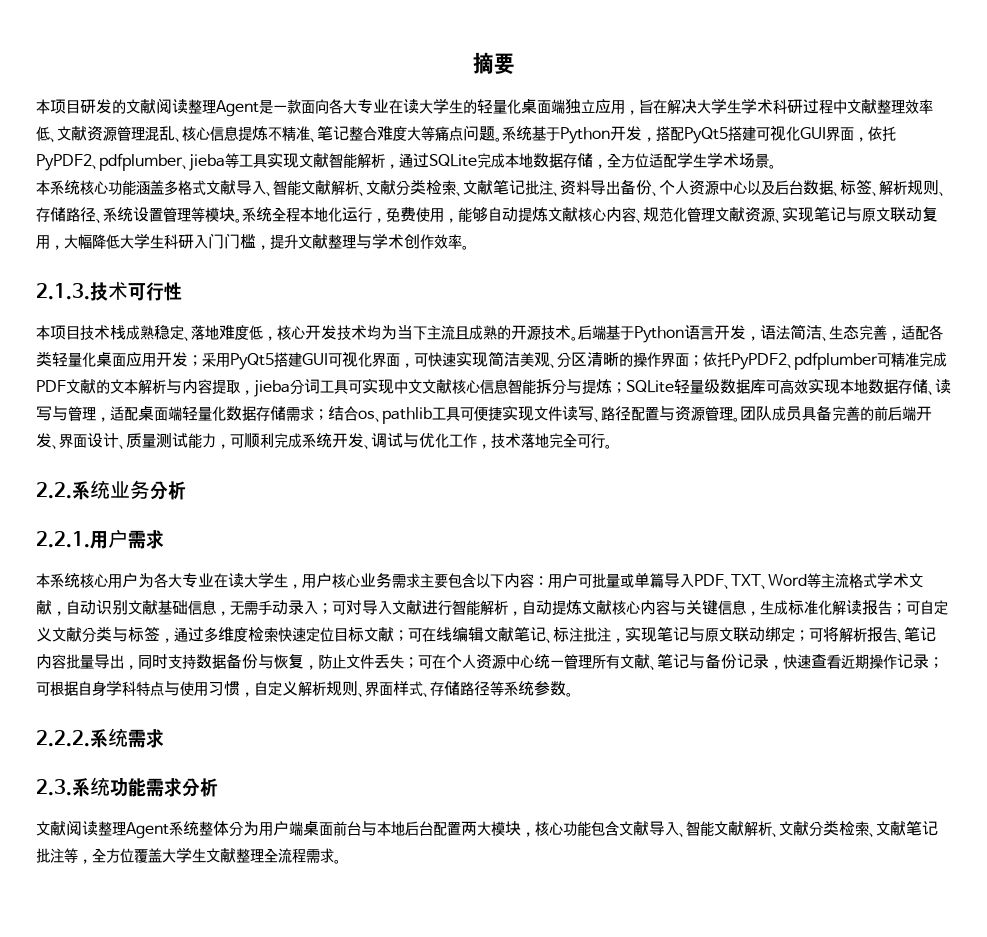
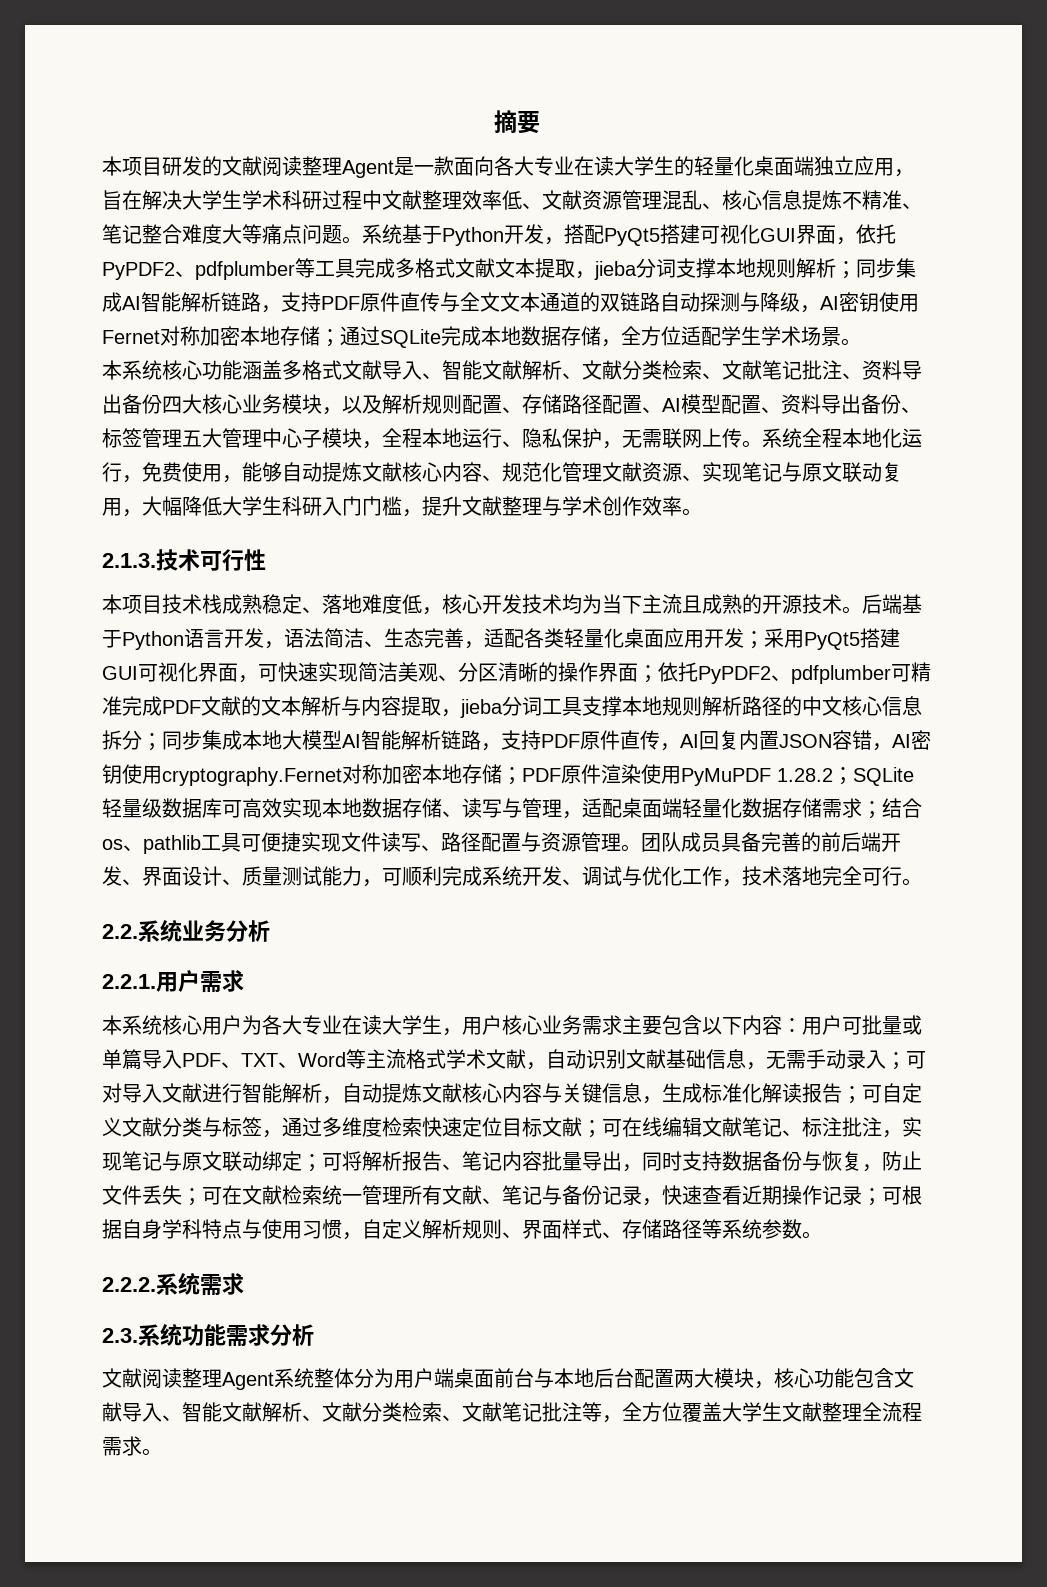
- 系统基于Python开发，搭配PyQt5搭建可视化GUI界面，依托PyPDF2、pdfplumber、jieba等工具实现文献智能解析，通过SQLite完成本地数据存储，全方位适配学生学术场景。
+ 系统基于Python开发，搭配PyQt5搭建可视化GUI界面，依托PyPDF2、pdfplumber等工具完成多格式文献文本提取，jieba分词支撑本地规则解析；同步集成AI智能解析链路，支持PDF原件直传与全文文本通道的双链路自动探测与降级，AI密钥使用Fernet对称加密本地存储；通过SQLite完成本地数据存储，全方位适配学生学术场景。
- 本系统核心功能涵盖多格式文献导入、智能文献解析、文献分类检索、文献笔记批注、资料导出备份、个人资源中心以及后台数据、标签、解析规则、存储路径、系统设置管理等模块。
+ 本系统核心功能涵盖多格式文献导入、智能文献解析、文献分类检索、文献笔记批注、资料导出备份四大核心业务模块，以及解析规则配置、存储路径配置、AI模型配置、资料导出备份、标签管理五大管理中心子模块，全程本地运行、隐私保护，无需联网上传。
- 依托PyPDF2、pdfplumber可精准完成PDF文献的文本解析与内容提取，jieba分词工具可实现中文文献核心信息智能拆分与提炼；
+ 依托PyPDF2、pdfplumber可精准完成PDF文献的文本解析与内容提取，jieba分词工具支撑本地规则解析路径的中文核心信息拆分；同步集成本地大模型AI智能解析链路，支持PDF原件直传，AI回复内置JSON容错，AI密钥使用cryptography.Fernet对称加密本地存储；PDF原件渲染使用PyMuPDF 1.28.2；
- 可在个人资源中心统一管理所有文献、笔记与备份记录，快速查看近期操作记录；
+ 可在文献检索统一管理所有文献、笔记与备份记录，快速查看近期操作记录；

